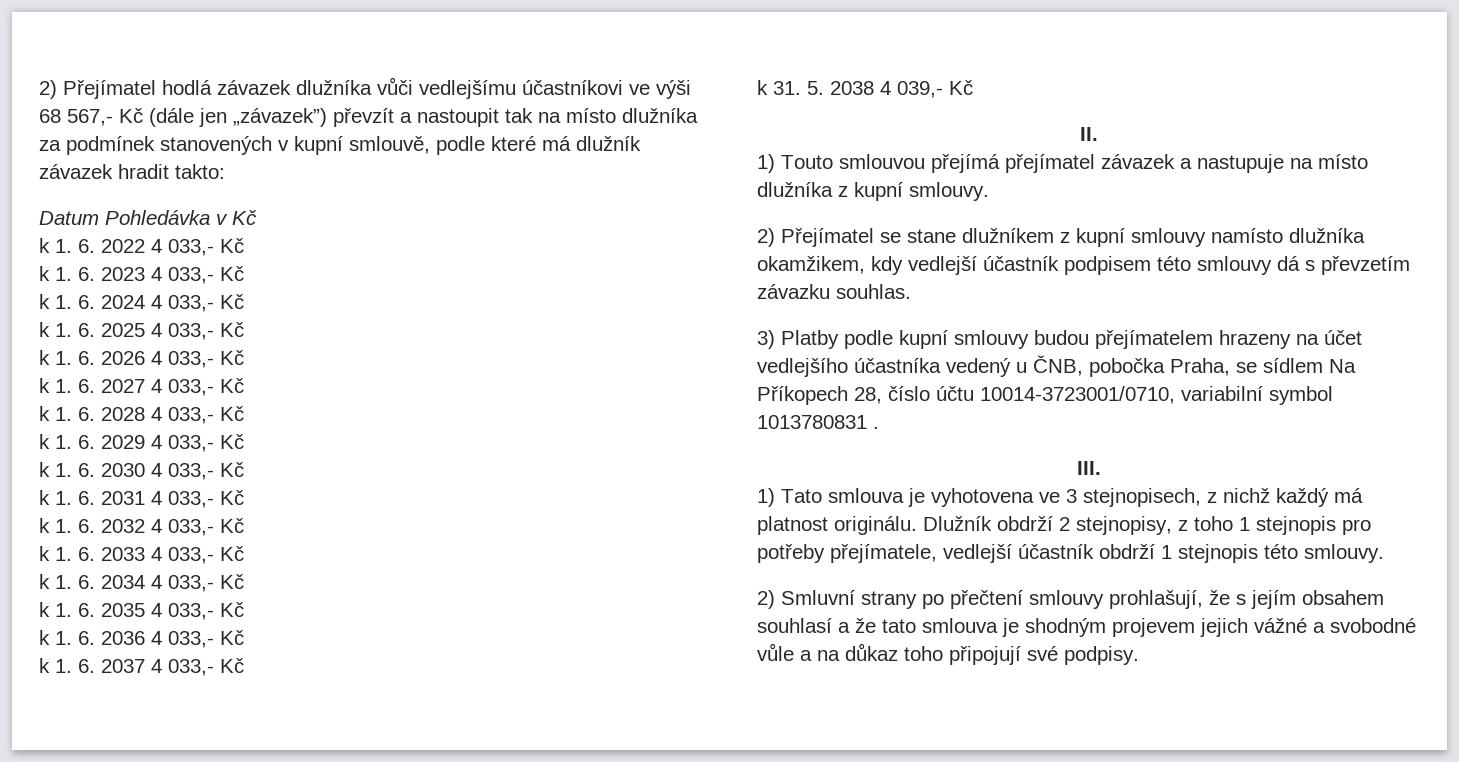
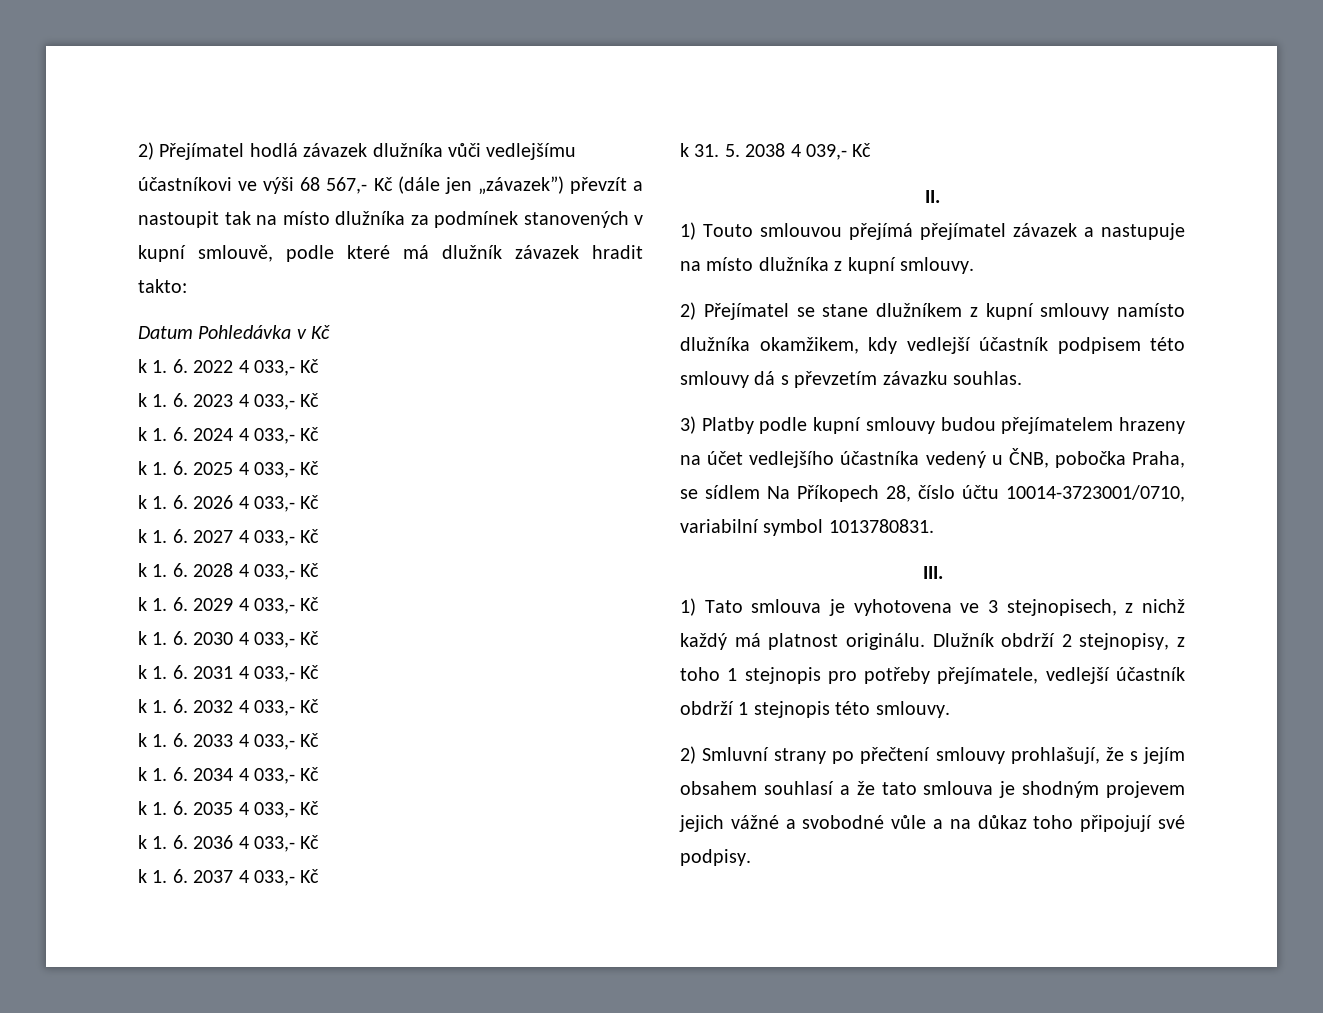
- 3) Platby podle kupní smlouvy budou přejímatelem hrazeny na účet vedlejšího účastníka vedený u ČNB, pobočka Praha, se sídlem Na Příkopech 28, číslo účtu 10014-3723001/0710, variabilní symbol 1013780831 .
+ 3) Platby podle kupní smlouvy budou přejímatelem hrazeny na účet vedlejšího účastníka vedený u ČNB, pobočka Praha, se sídlem Na Příkopech 28, číslo účtu 10014-3723001/0710, variabilní symbol 1013780831.

